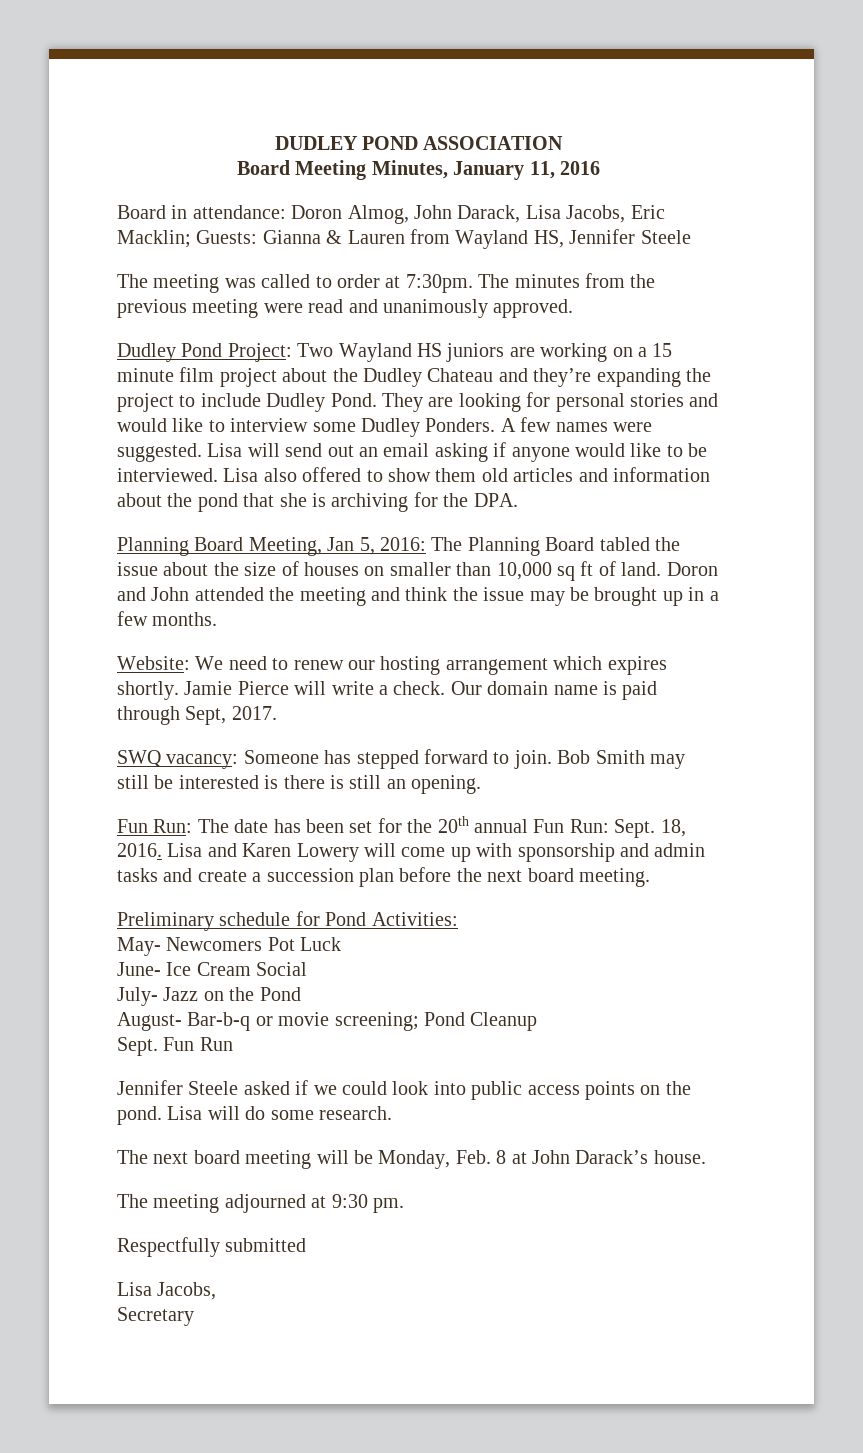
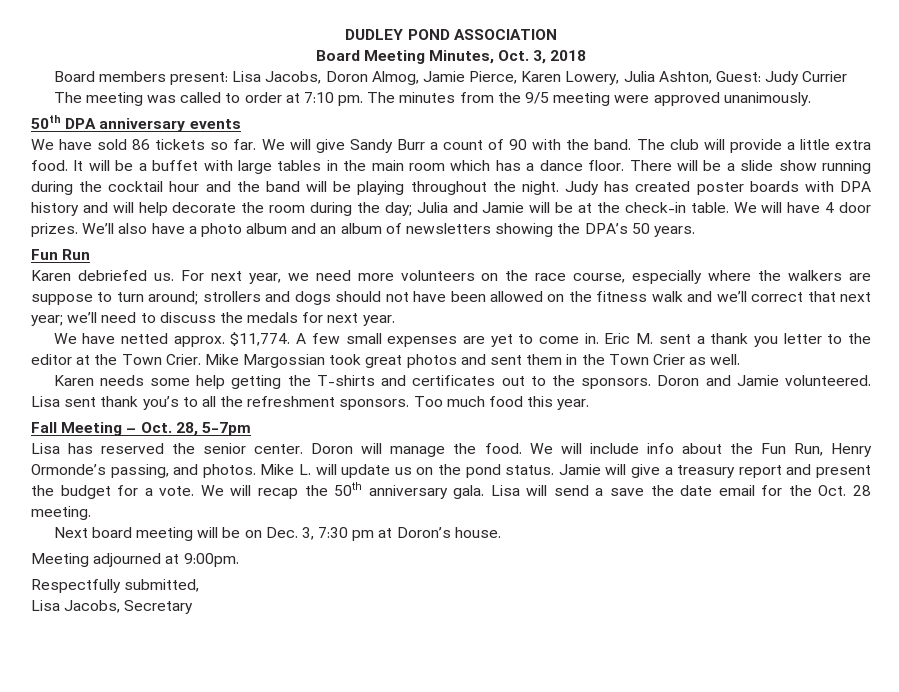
- Board Meeting Minutes, January 11, 2016
- Board in attendance: Doron Almog, John Darack, Lisa Jacobs, Eric Macklin; Guests: Gianna & Lauren from Wayland HS, Jennifer Steele
+ Board Meeting Minutes, Oct. 3, 2018
+ Board members present: Lisa Jacobs, Doron Almog, Jamie Pierce, Karen Lowery, Julia Ashton, Guest: Judy Currier
- The meeting was called to order at 7:30pm.
+ The meeting was called to order at 7:10 pm.
- The minutes from the previous meeting were read and unanimously approved.
- Dudley Pond Project: Two Wayland HS juniors are working on a 15 minute film project about the Dudley Chateau and they’re expanding the project to include Dudley Pond. They are looking for personal stories and would like to interview some Dudley Ponders. A few names were suggested. Lisa will send out an email asking if anyone would like to be interviewed. Lisa also offered to show them old articles and information about the pond that she is archiving for the DPA.
- Planning Board Meeting, Jan 5, 2016: The Planning Board tabled the issue about the size of houses on smaller than 10,000 sq ft of land. Doron and John attended the meeting and think the issue may be brought up in a few months.
- Website: We need to renew our hosting arrangement which expires shortly. Jamie Pierce will write a check. Our domain name is paid through Sept, 2017.
- SWQ vacancy: Someone has stepped forward to join. Bob Smith may still be interested is there is still an opening.
- Fun Run: The date has been set for the 20th annual Fun Run: Sept. 18, 2016. Lisa and Karen Lowery will come up with sponsorship and admin tasks and create a succession plan before the next board meeting.
- Preliminary schedule for Pond Activities:
- May- Newcomers Pot Luck
- June- Ice Cream Social
- July- Jazz on the Pond
- August- Bar-b-q or movie screening; Pond Cleanup
- Sept. Fun Run
- Jennifer Steele asked if we could look into public access points on the pond. Lisa will do some research.
- The next board meeting will be Monday, Feb. 8 at John Darack’s house.
- The meeting adjourned at 9:30 pm.
+ The minutes from the 9/5 meeting were approved unanimously.
+ 50th DPA anniversary events
+ We have sold 86 tickets so far. We will give Sandy Burr a count of 90 with the band. The club will provide a little extra food. It will be a buffet with large tables in the main room which has a dance floor. There will be a slide show running during the cocktail hour and the band will be playing throughout the night. Judy has created poster boards with DPA history and will help decorate the room during the day; Julia and Jamie will be at the check-in table. We will have 4 door prizes. We’ll also have a photo album and an album of newsletters showing the DPA’s 50 years.
+ Fun Run
+ Karen debriefed us. For next year, we need more volunteers on the race course, especially where the walkers are suppose to turn around; strollers and dogs should not have been allowed on the fitness walk and we’ll correct that next year; we’ll need to discuss the medals for next year.
+ We have netted approx. $11,774. A few small expenses are yet to come in. Eric M. sent a thank you letter to the editor at the Town Crier. Mike Margossian took great photos and sent them in the Town Crier as well.
+ Karen needs some help getting the T-shirts and certificates out to the sponsors. Doron and Jamie volunteered. Lisa sent thank you’s to all the refreshment sponsors. Too much food this year.
+ Fall Meeting – Oct. 28, 5-7pm
+ Lisa has reserved the senior center. Doron will manage the food. We will include info about the Fun Run, Henry Ormonde’s passing, and photos. Mike L. will update us on the pond status. Jamie will give a treasury report and present the budget for a vote. We will recap the 50th anniversary gala. Lisa will send a save the date email for the Oct. 28 meeting.
+ Next board meeting will be on Dec. 3, 7:30 pm at Doron’s house.
+ Meeting adjourned at 9:00pm.
- Respectfully submitted
- Lisa Jacobs,
- Secretary
+ Respectfully submitted,
+ Lisa Jacobs, Secretary

